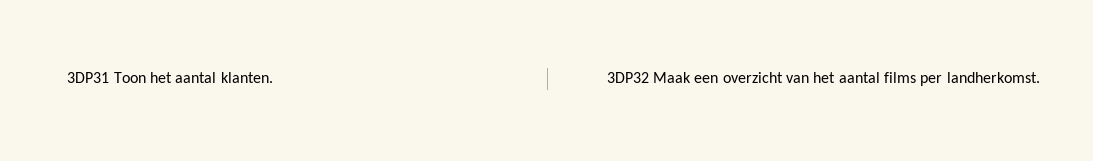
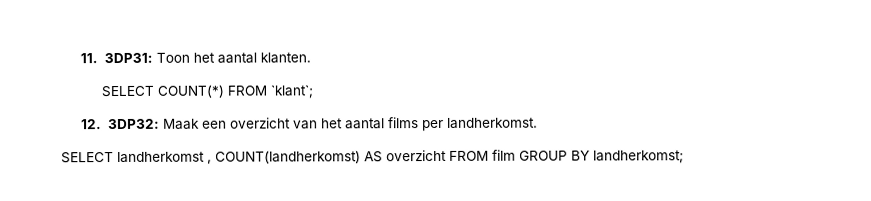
- 3DP31 Toon het aantal klanten.
+ 11. 3DP31: Toon het aantal klanten.
- 3DP32 Maak een overzicht van het aantal films per landherkomst.
+ SELECT COUNT(*) FROM `klant`;
+ 12. 3DP32: Maak een overzicht van het aantal films per landherkomst.
+ SELECT landherkomst , COUNT(landherkomst) AS overzicht FROM film GROUP BY landherkomst;

